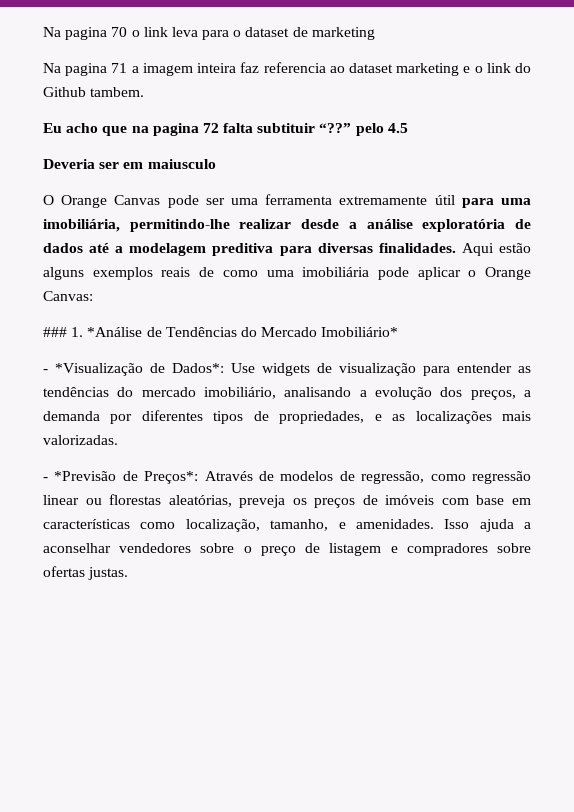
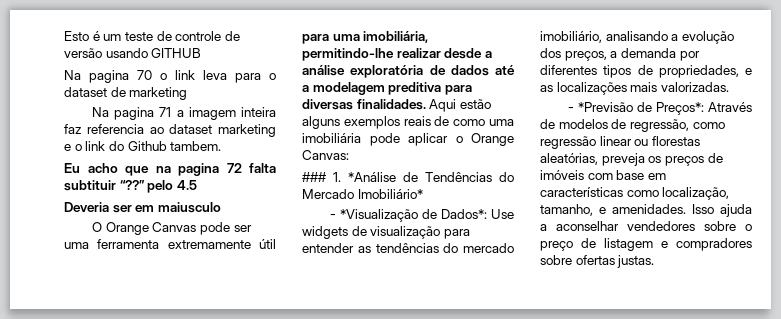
+ Esto é um teste de controle de versão usando GITHUB

